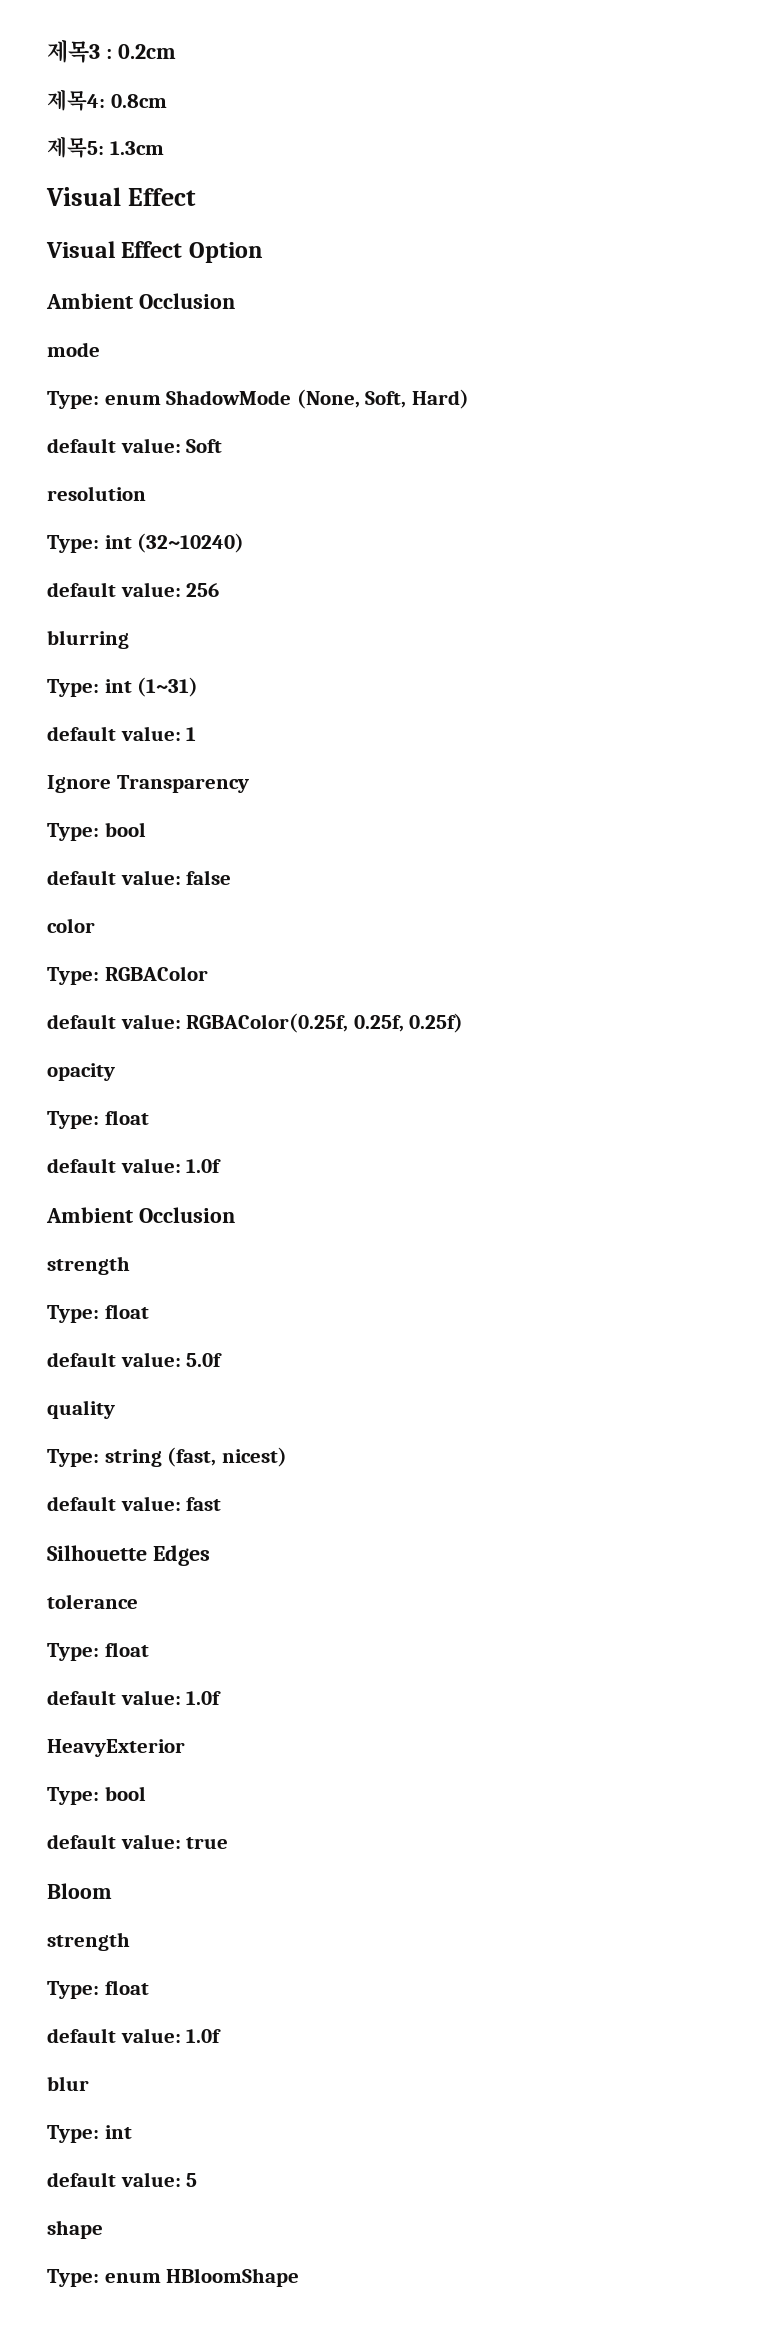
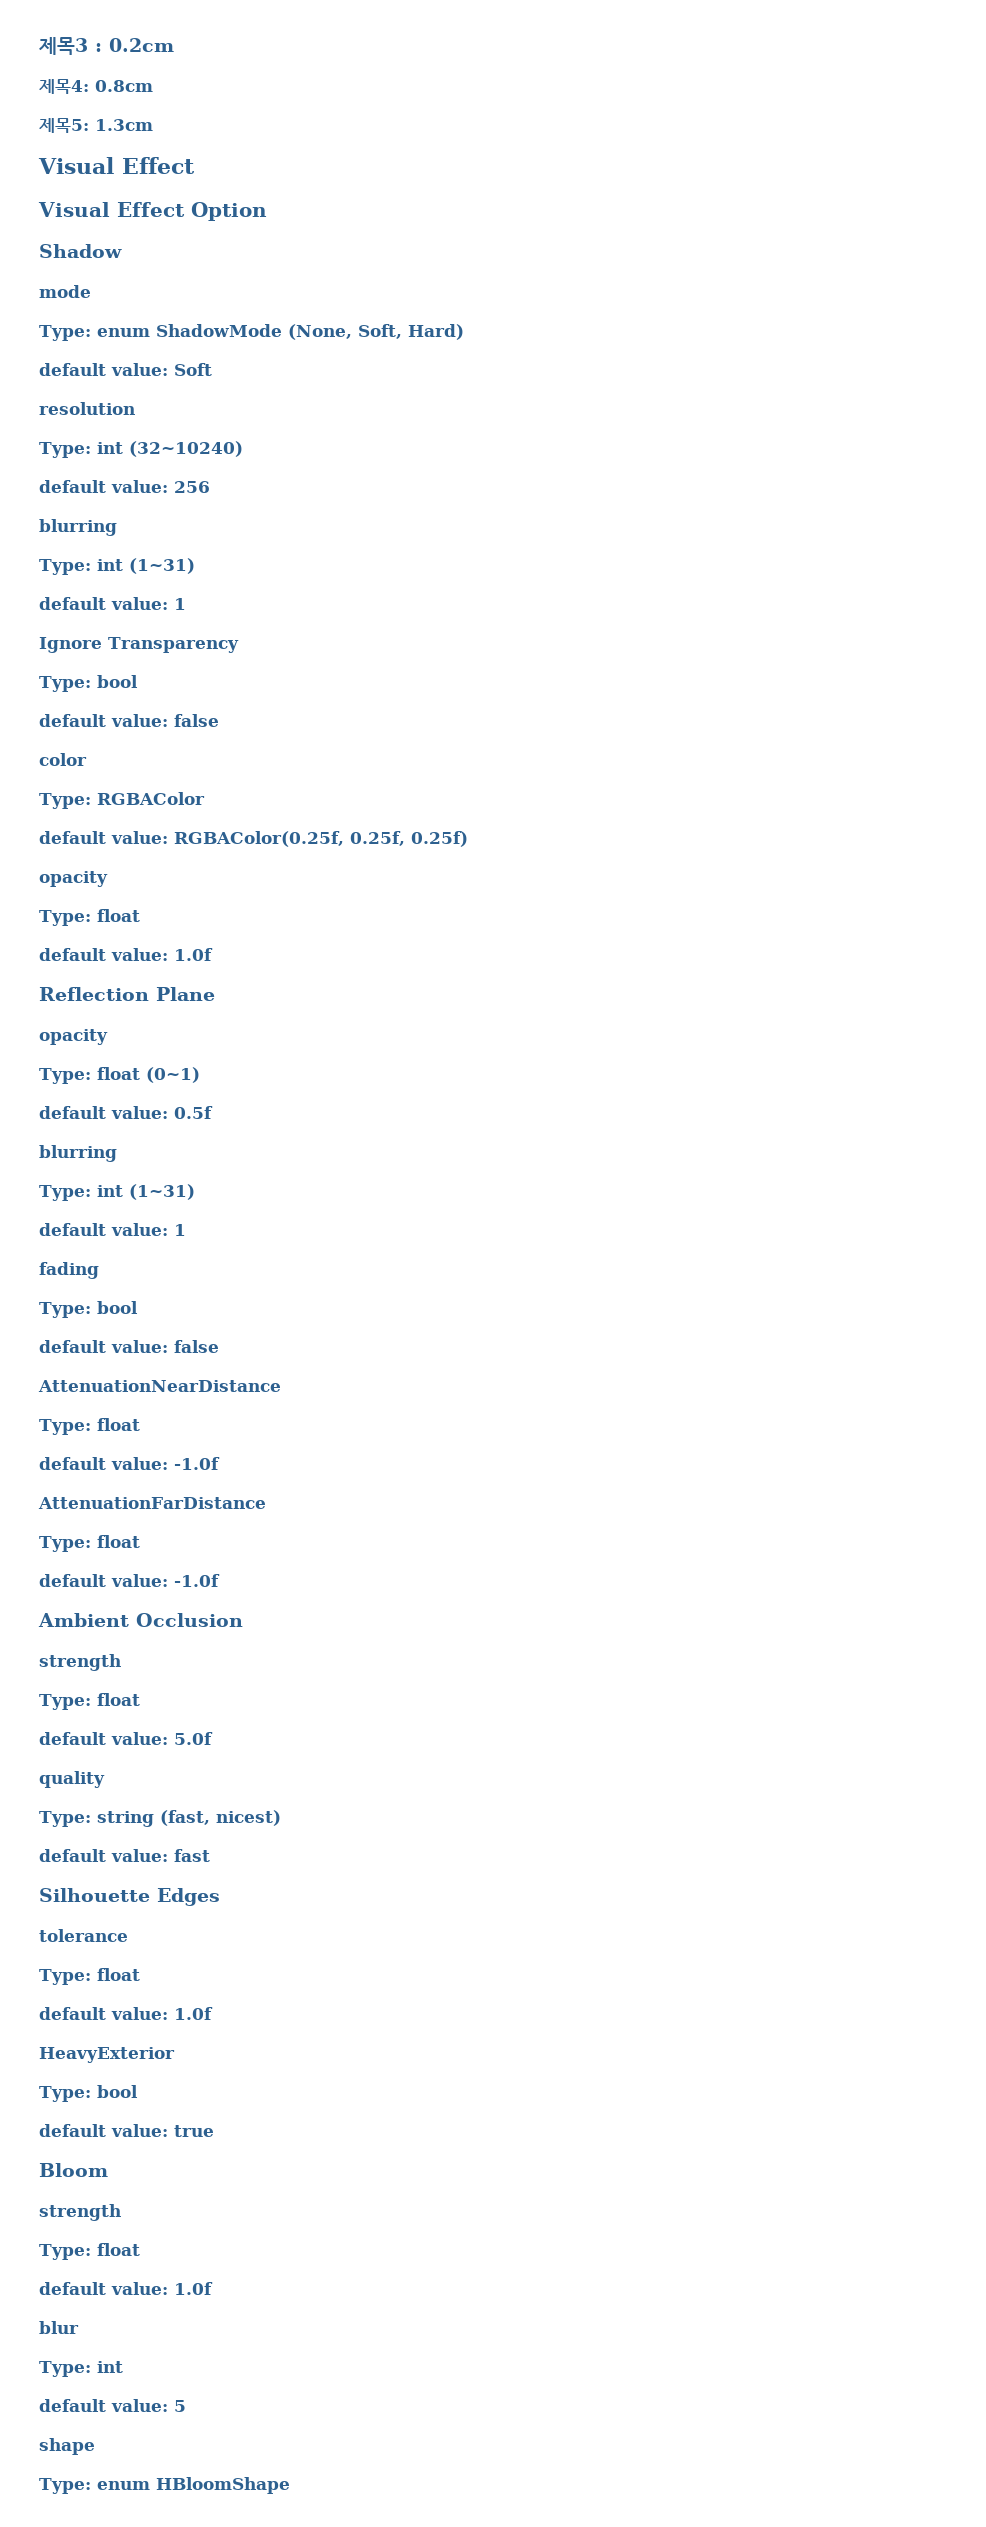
  Visual Effect Option
- Ambient Occlusion
+ Shadow
+ Reflection Plane
+ opacity
+ Type: float (0~1)
+ default value: 0.5f
+ blurring
+ Type: int (1~31)
+ default value: 1
+ fading
+ Type: bool
+ default value: false
+ AttenuationNearDistance
+ Type: float
+ default value: -1.0f
+ AttenuationFarDistance
+ Type: float
+ default value: -1.0f

